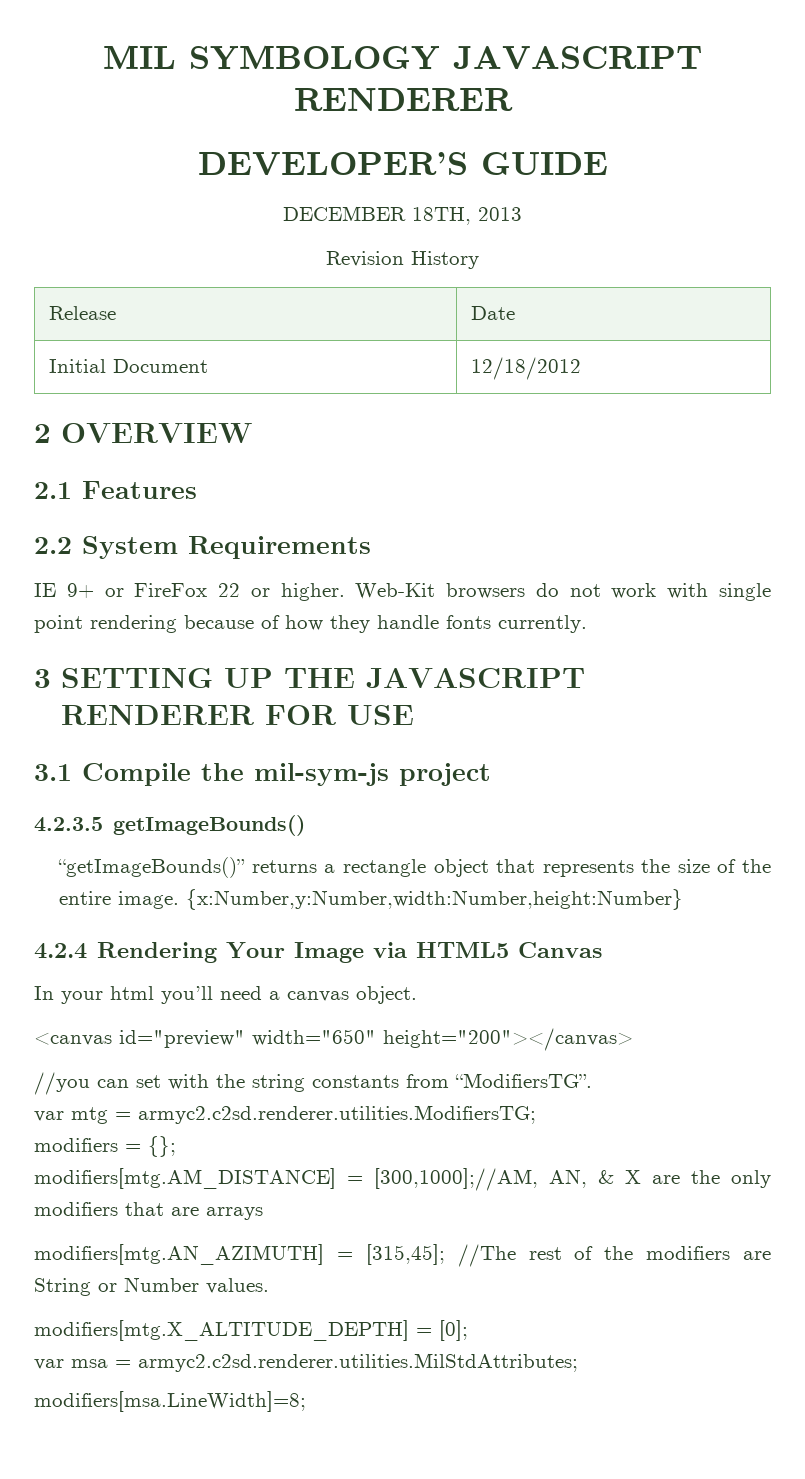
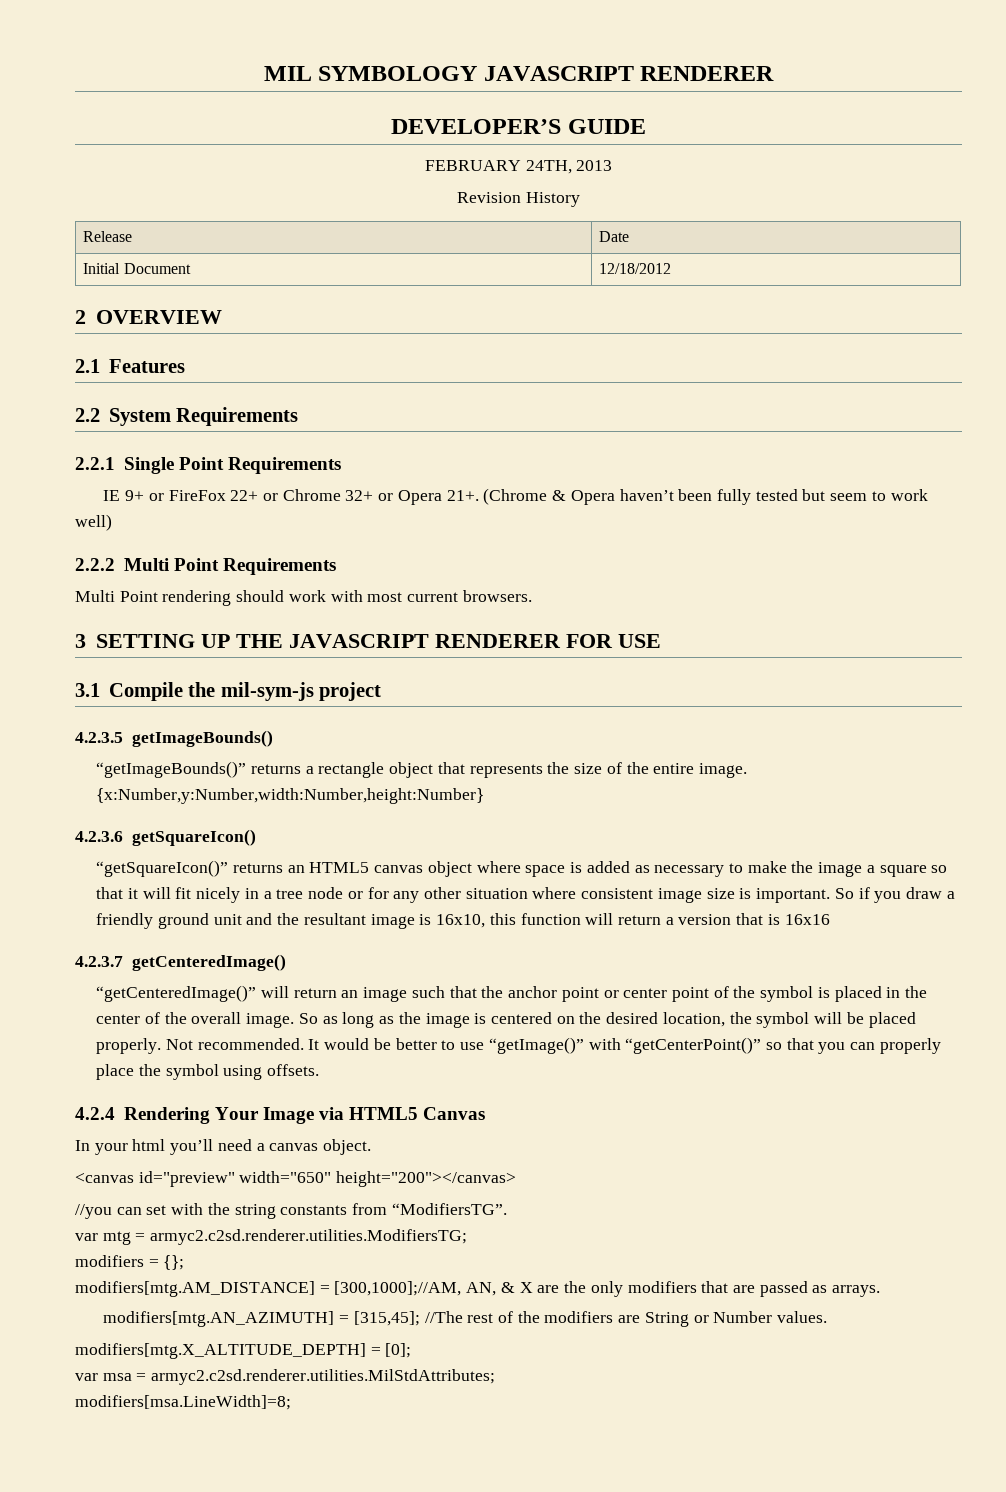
- DECEMBER 18TH, 2013
+ FEBRUARY 24TH, 2013
+ 2.2.1 Single Point Requirements
- IE 9+ or FireFox 22 or higher. Web-Kit browsers do not work with single point rendering because of how they handle fonts currently.
+ IE 9+ or FireFox 22+ or Chrome 32+ or Opera 21+. (Chrome & Opera haven’t been fully tested but seem to work well)
+ 2.2.2 Multi Point Requirements
+ Multi Point rendering should work with most current browsers.
+ 4.2.3.6 getSquareIcon()
+ “getSquareIcon()” returns an HTML5 canvas object where space is added as necessary to make the image a square so that it will fit nicely in a tree node or for any other situation where consistent image size is important. So if you draw a friendly ground unit and the resultant image is 16x10, this function will return a version that is 16x16
+ 4.2.3.7 getCenteredImage()
+ “getCenteredImage()” will return an image such that the anchor point or center point of the symbol is placed in the center of the overall image. So as long as the image is centered on the desired location, the symbol will be placed properly. Not recommended. It would be better to use “getImage()” with “getCenterPoint()” so that you can properly place the symbol using offsets.
- modifiers[mtg.AM_DISTANCE] = [300,1000];//AM, AN, & X are the only modifiers that are arrays
+ modifiers[mtg.AM_DISTANCE] = [300,1000];//AM, AN, & X are the only modifiers that are passed as arrays.

